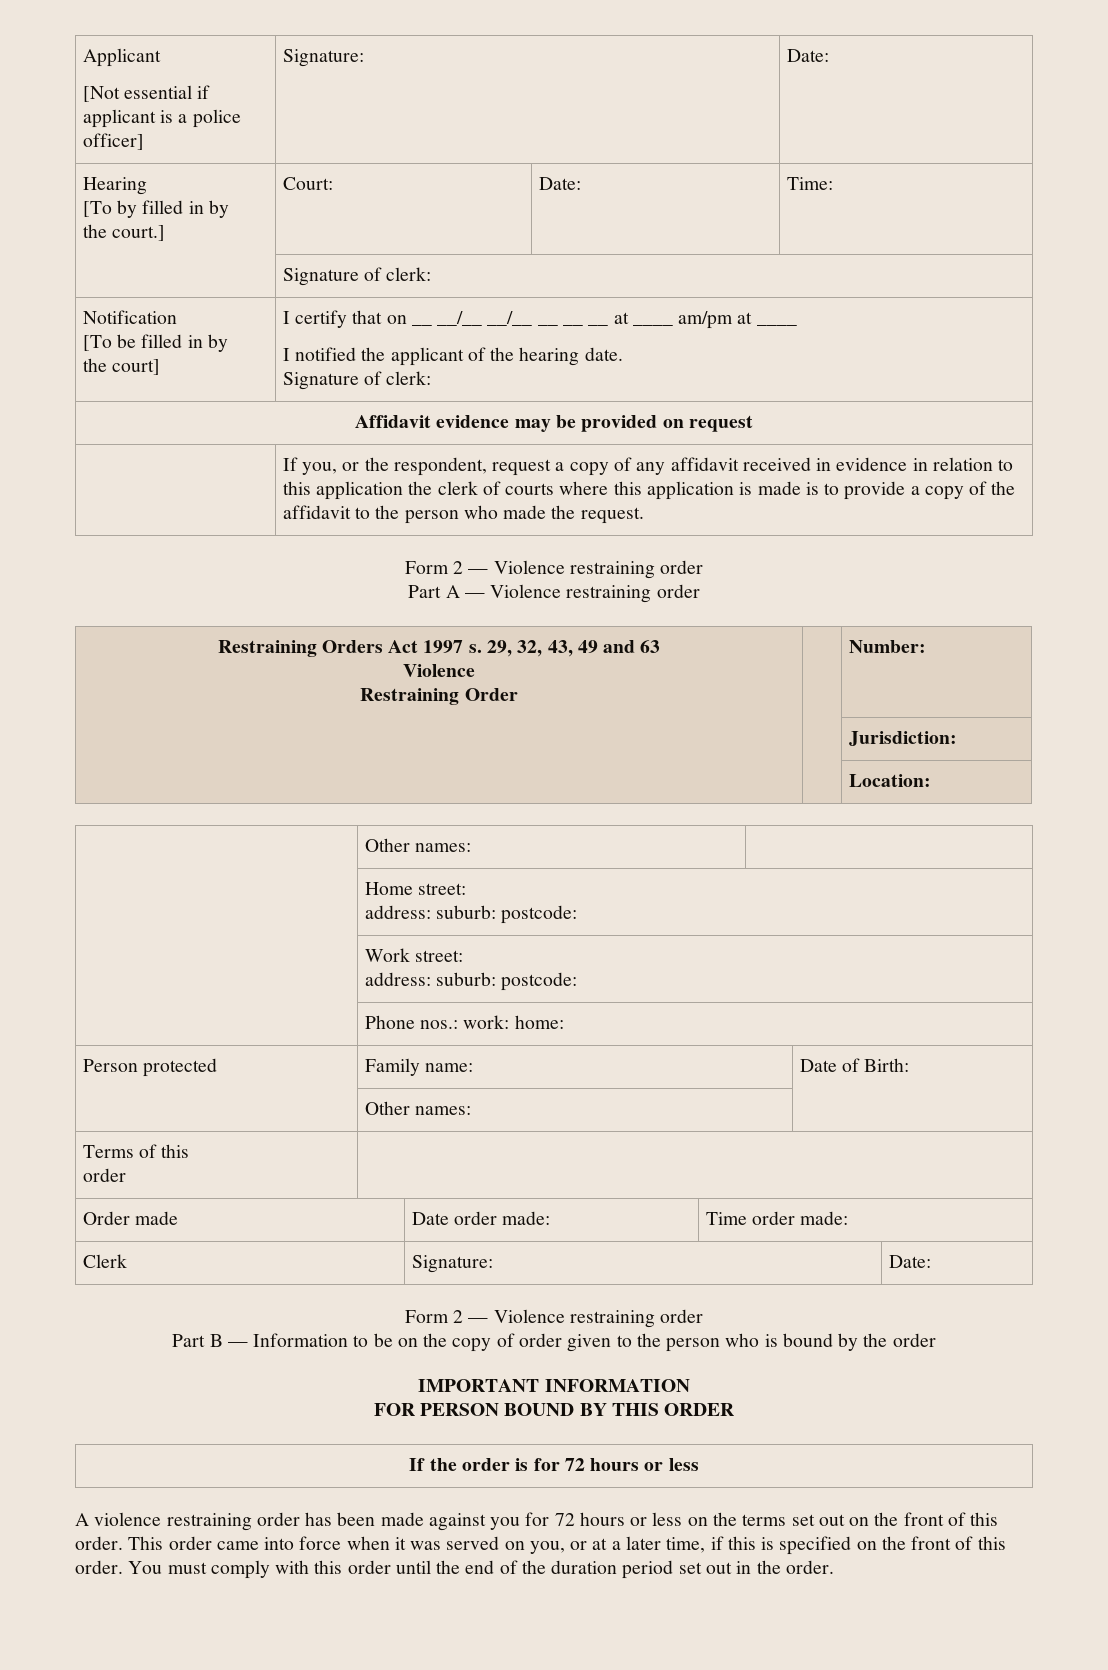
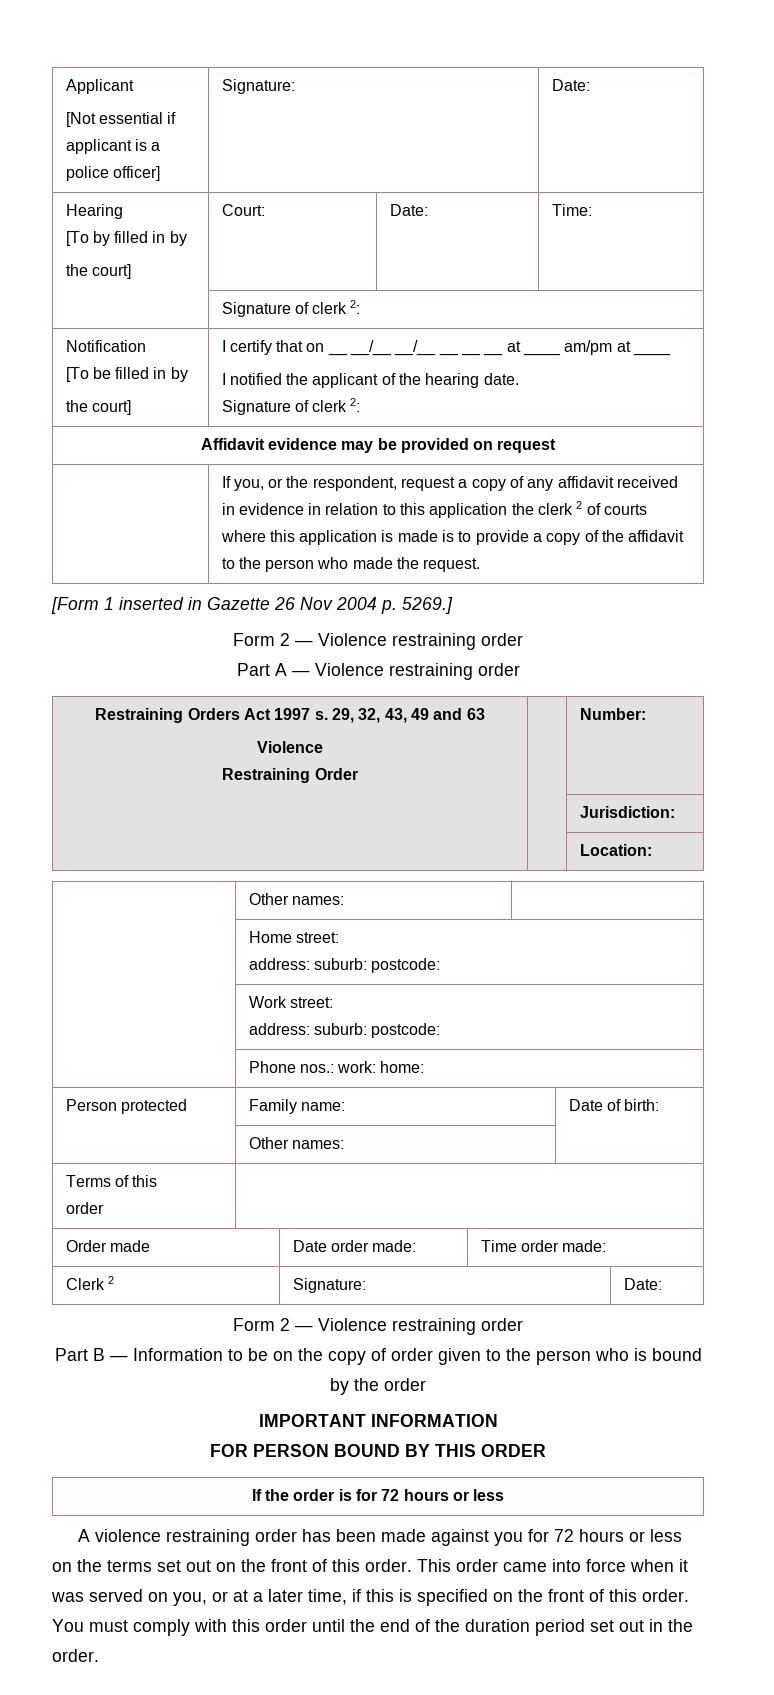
  Hearing
  [To by filled in by
- the court.] | Court: | Date: | Time:
+ the court] | Court: | Date: | Time:
- | Signature of clerk:
+ | Signature of clerk 2:
  Notification
  [To be filled in by
  the court] | I certify that on __ __/__ __/__ __ __ __ at ____ am/pm at ____
  I notified the applicant of the hearing date.
- Signature of clerk:
+ Signature of clerk 2:
- If you, or the respondent, request a copy of any affidavit received in evidence in relation to this application the clerk of courts where this application is made is to provide a copy of the affidavit to the person who made the request.
+ If you, or the respondent, request a copy of any affidavit received in evidence in relation to this application the clerk 2 of courts where this application is made is to provide a copy of the affidavit to the person who made the request.
+ [Form 1 inserted in Gazette 26 Nov 2004 p. 5269.]
- Person protected | Family name: | Date of Birth:
+ Person protected | Family name: | Date of birth:
- Clerk | Signature: | Date:
+ Clerk 2 | Signature: | Date:

